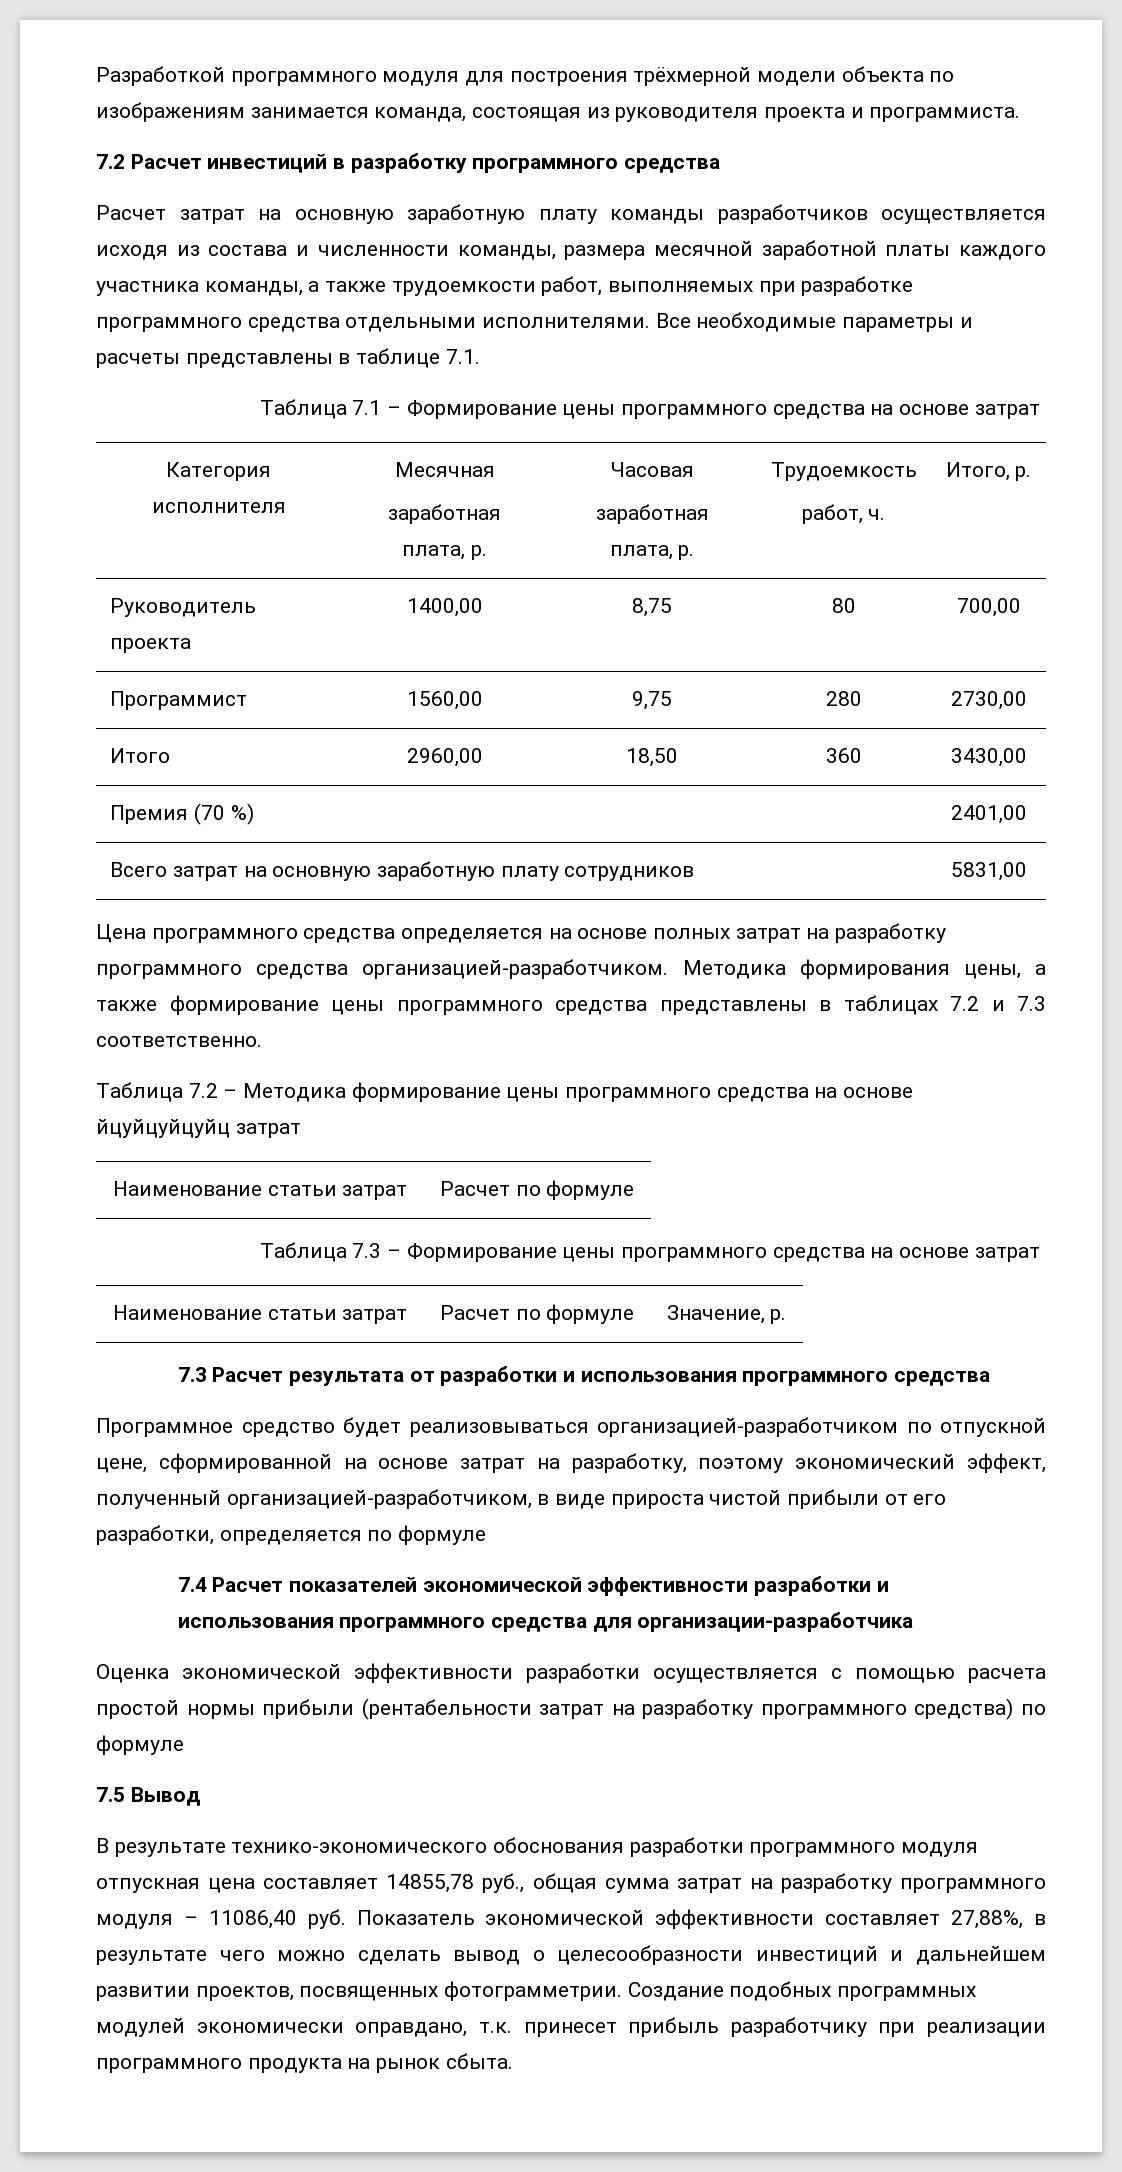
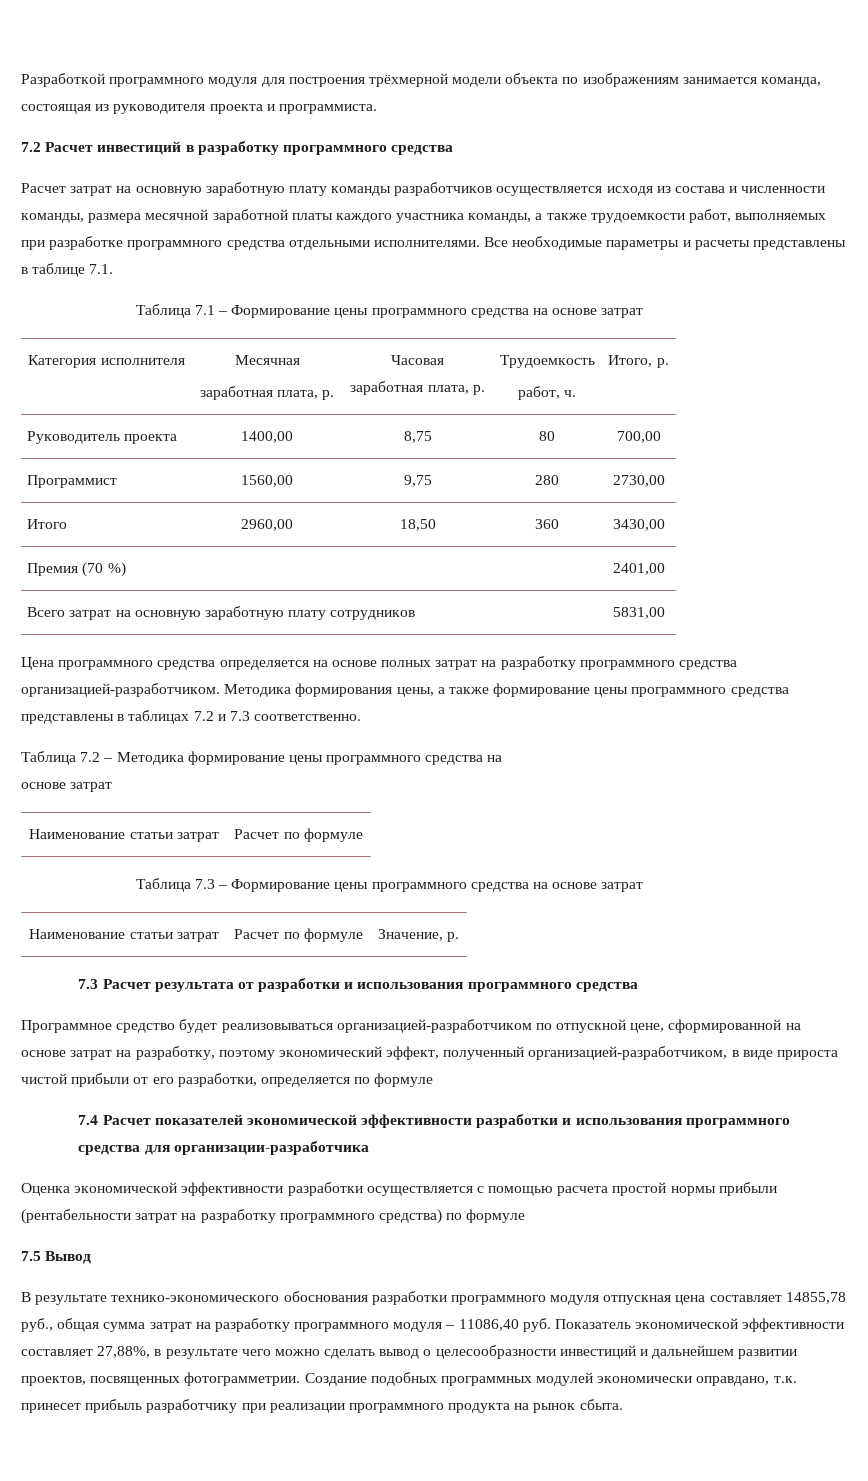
- Таблица 7.2 – Методика формирование цены программного средства на основе йцуйцуйцуйц затрат
+ Таблица 7.2 – Методика формирование цены программного средства на
+ основе затрат

